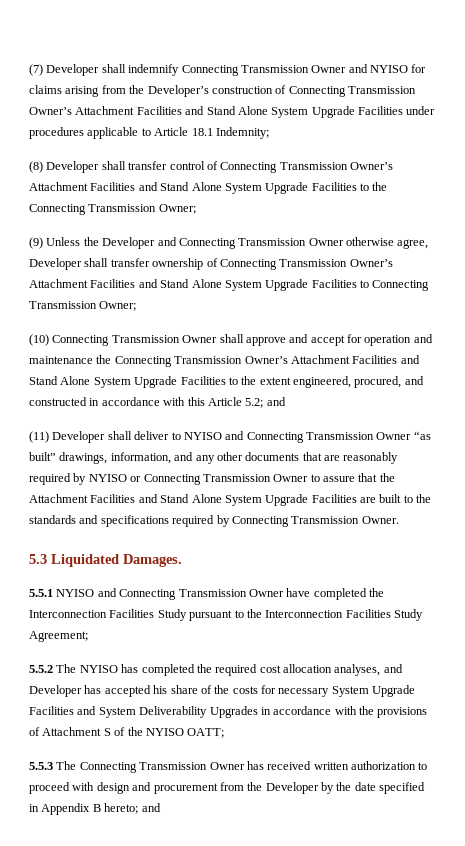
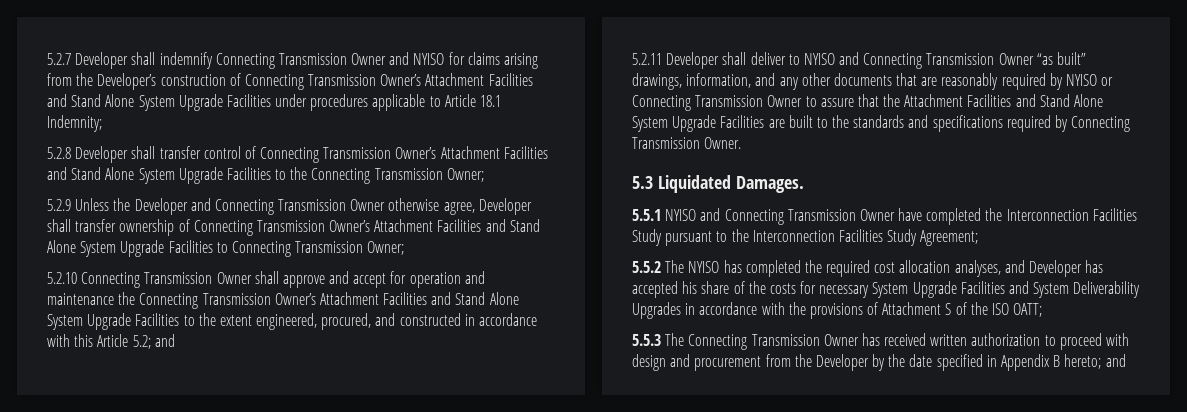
- (7) Developer shall indemnify Connecting Transmission Owner and NYISO for claims arising from the Developer’s construction of Connecting Transmission Owner’s Attachment Facilities and Stand Alone System Upgrade Facilities under procedures applicable to Article 18.1 Indemnity;
+ 5.2.7 Developer shall indemnify Connecting Transmission Owner and NYISO for claims arising from the Developer’s construction of Connecting Transmission Owner’s Attachment Facilities and Stand Alone System Upgrade Facilities under procedures applicable to Article 18.1 Indemnity;
- (8) Developer shall transfer control of Connecting Transmission Owner’s Attachment Facilities and Stand Alone System Upgrade Facilities to the Connecting Transmission Owner;
+ 5.2.8 Developer shall transfer control of Connecting Transmission Owner’s Attachment Facilities and Stand Alone System Upgrade Facilities to the Connecting Transmission Owner;
- (9) Unless the Developer and Connecting Transmission Owner otherwise agree, Developer shall transfer ownership of Connecting Transmission Owner’s Attachment Facilities and Stand Alone System Upgrade Facilities to Connecting Transmission Owner;
+ 5.2.9 Unless the Developer and Connecting Transmission Owner otherwise agree, Developer shall transfer ownership of Connecting Transmission Owner’s Attachment Facilities and Stand Alone System Upgrade Facilities to Connecting Transmission Owner;
- (10) Connecting Transmission Owner shall approve and accept for operation and maintenance the Connecting Transmission Owner’s Attachment Facilities and Stand Alone System Upgrade Facilities to the extent engineered, procured, and constructed in accordance with this Article 5.2; and
+ 5.2.10 Connecting Transmission Owner shall approve and accept for operation and maintenance the Connecting Transmission Owner’s Attachment Facilities and Stand Alone System Upgrade Facilities to the extent engineered, procured, and constructed in accordance with this Article 5.2; and
- (11) Developer shall deliver to NYISO and Connecting Transmission Owner “as built” drawings, information, and any other documents that are reasonably required by NYISO or Connecting Transmission Owner to assure that the Attachment Facilities and Stand Alone System Upgrade Facilities are built to the standards and specifications required by Connecting Transmission Owner.
+ 5.2.11 Developer shall deliver to NYISO and Connecting Transmission Owner “as built” drawings, information, and any other documents that are reasonably required by NYISO or Connecting Transmission Owner to assure that the Attachment Facilities and Stand Alone System Upgrade Facilities are built to the standards and specifications required by Connecting Transmission Owner.
- 5.5.2 The NYISO has completed the required cost allocation analyses, and Developer has accepted his share of the costs for necessary System Upgrade Facilities and System Deliverability Upgrades in accordance with the provisions of Attachment S of the NYISO OATT;
+ 5.5.2 The NYISO has completed the required cost allocation analyses, and Developer has accepted his share of the costs for necessary System Upgrade Facilities and System Deliverability Upgrades in accordance with the provisions of Attachment S of the ISO OATT;

